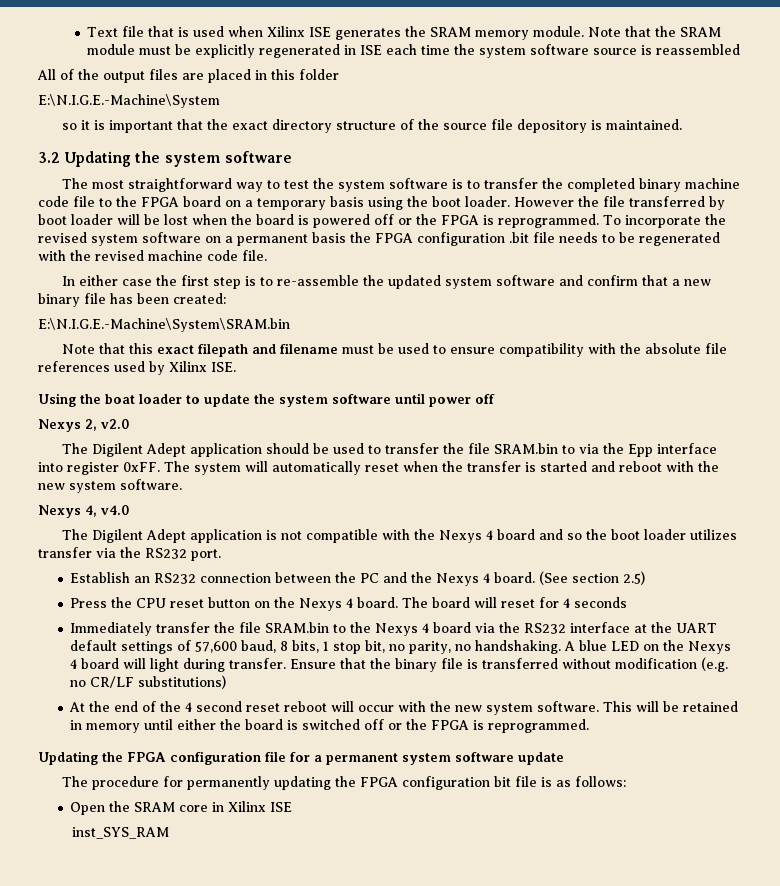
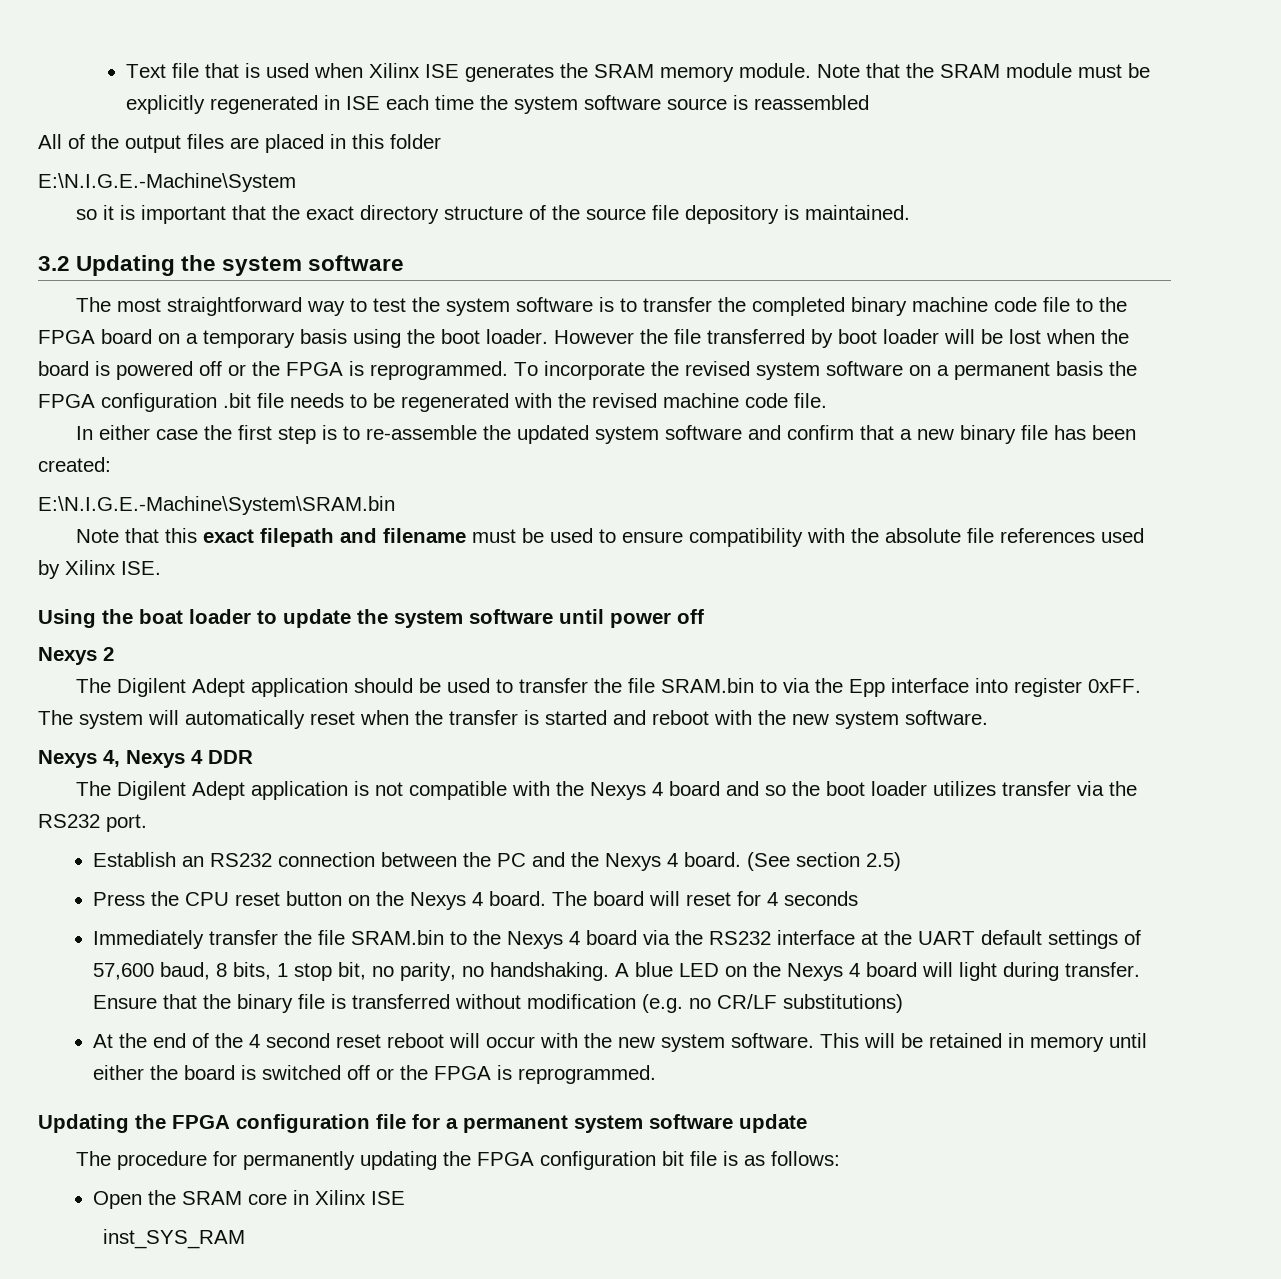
- Nexys 2, v2.0
+ Nexys 2
- Nexys 4, v4.0
+ Nexys 4, Nexys 4 DDR

